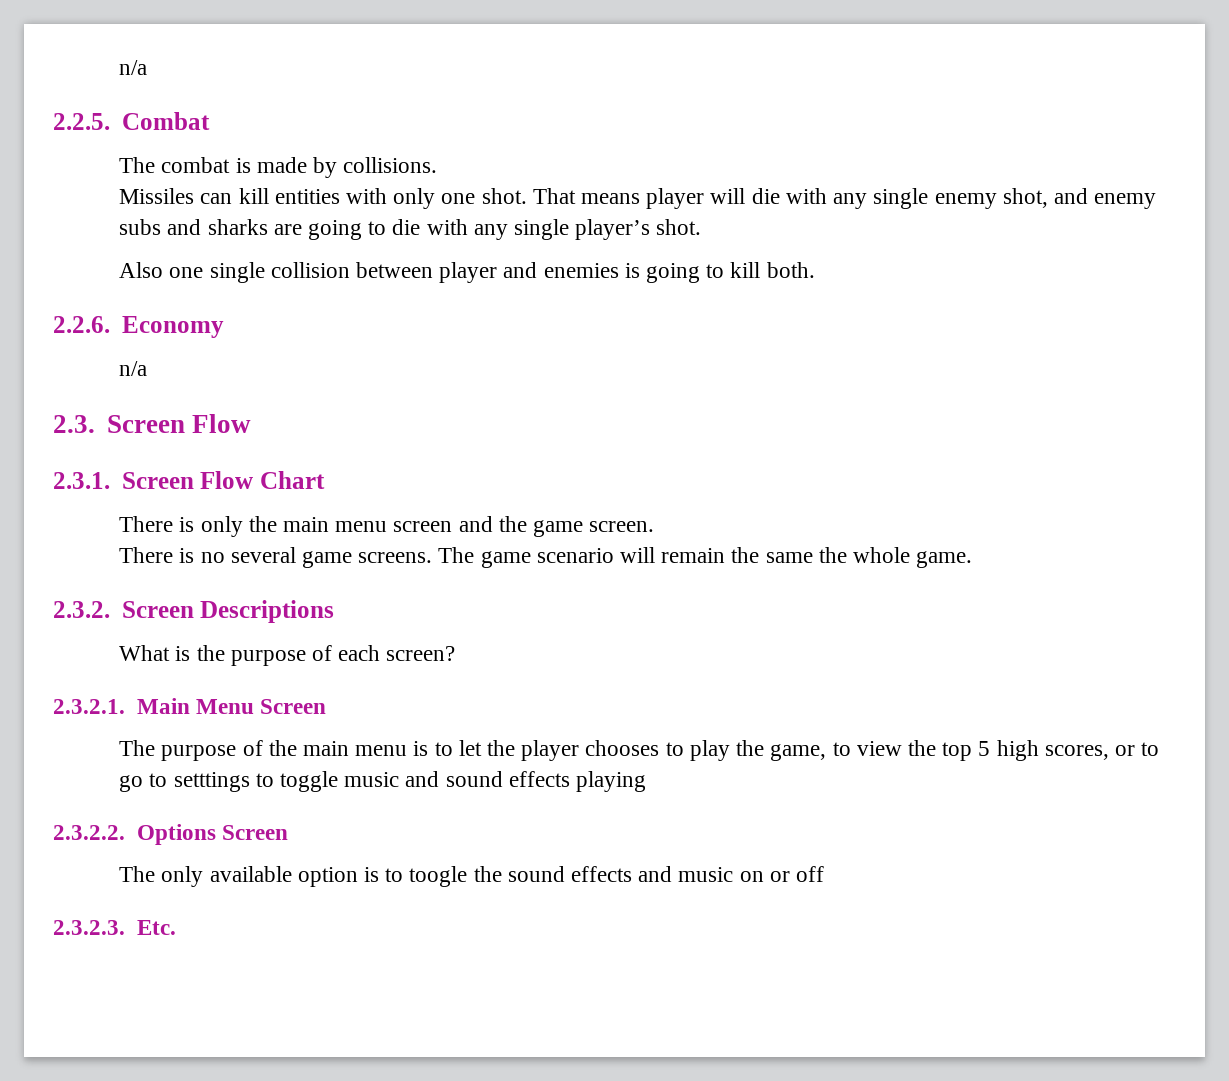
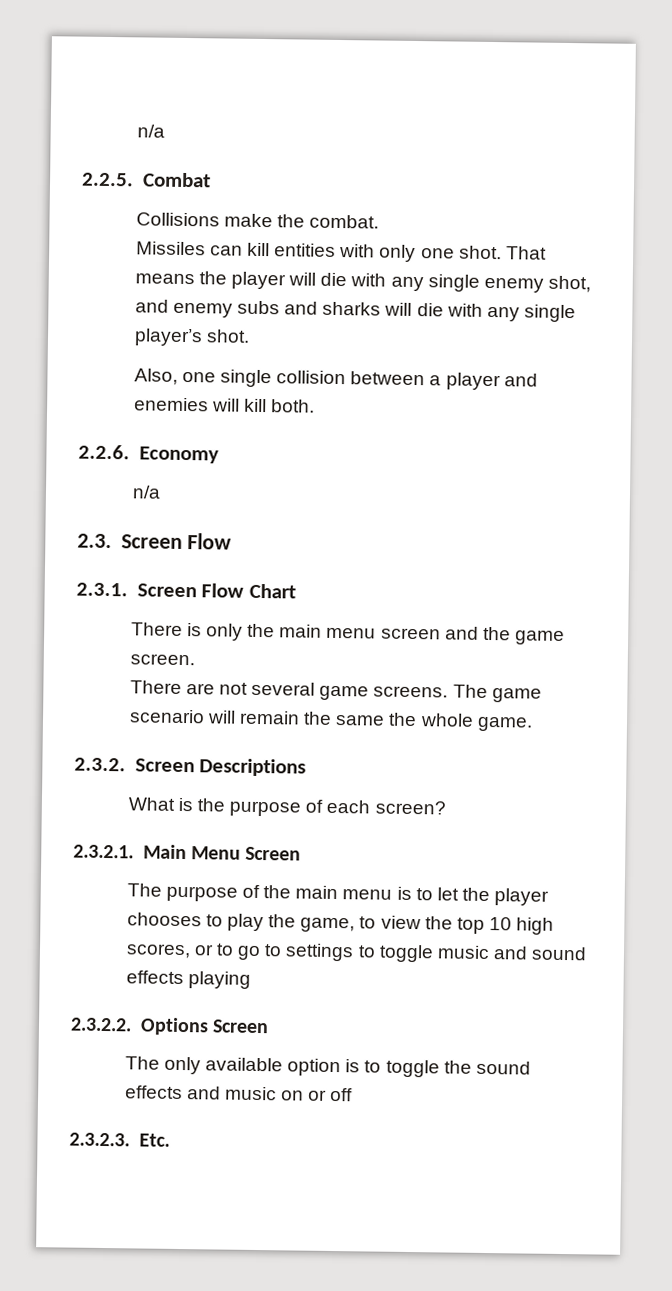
- The combat is made by collisions.
+ Collisions make the combat.
- That means player will die with any single enemy shot, and enemy subs and sharks are going to die with any single player’s shot.
+ That means the player will die with any single enemy shot, and enemy subs and sharks will die with any single player’s shot.
- Also one single collision between player and enemies is going to kill both.
+ Also, one single collision between a player and enemies will kill both.
- There is no several game screens.
+ There are not several game screens.
- The purpose of the main menu is to let the player chooses to play the game, to view the top 5 high scores, or to go to setttings to toggle music and sound effects playing
+ The purpose of the main menu is to let the player chooses to play the game, to view the top 10 high scores, or to go to settings to toggle music and sound effects playing
- The only available option is to toogle the sound effects and music on or off
+ The only available option is to toggle the sound effects and music on or off

